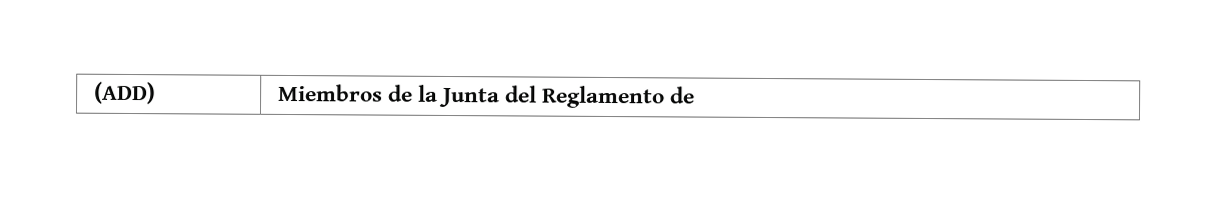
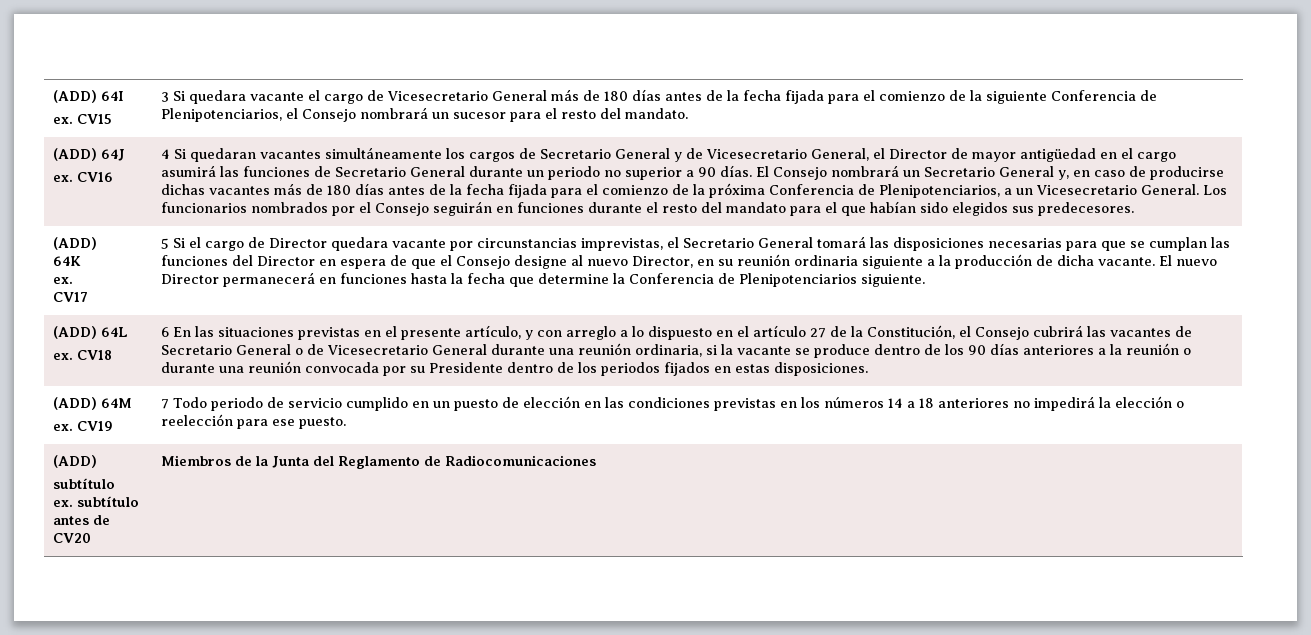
- (ADD) | Miembros de la Junta del Reglamento de
+ (ADD) 64I
+ ex. CV15 | 3 Si quedara vacante el cargo de Vicesecretario General más de 180 días antes de la fecha fijada para el comienzo de la siguiente Conferencia de Plenipotenciarios, el Consejo nombrará un sucesor para el resto del mandato.
+ (ADD) 64J
+ ex. CV16 | 4 Si quedaran vacantes simultáneamente los cargos de Secretario General y de Vicesecretario General, el Director de mayor antigüedad en el cargo asumirá las funciones de Secretario General durante un periodo no superior a 90 días. El Consejo nombrará un Secretario General y, en caso de producirse dichas vacantes más de 180 días antes de la fecha fijada para el comienzo de la próxima Conferencia de Plenipotenciarios, a un Vicesecretario General. Los funcionarios nombrados por el Consejo seguirán en funciones durante el resto del mandato para el que habían sido elegidos sus predecesores.
+ (ADD)
+ 64K
+ ex.
+ CV17 | 5 Si el cargo de Director quedara vacante por circunstancias imprevistas, el Secretario General tomará las disposiciones necesarias para que se cumplan las funciones del Director en espera de que el Consejo designe al nuevo Director, en su reunión ordinaria siguiente a la producción de dicha vacante. El nuevo Director permanecerá en funciones hasta la fecha que determine la Conferencia de Plenipotenciarios siguiente.
+ (ADD) 64L
+ ex. CV18 | 6 En las situaciones previstas en el presente artículo, y con arreglo a lo dispuesto en el artículo 27 de la Constitución, el Consejo cubrirá las vacantes de Secretario General o de Vicesecretario General durante una reunión ordinaria, si la vacante se produce dentro de los 90 días anteriores a la reunión o durante una reunión convocada por su Presidente dentro de los periodos fijados en estas disposiciones.
+ (ADD) 64M
+ ex. CV19 | 7 Todo periodo de servicio cumplido en un puesto de elección en las condiciones previstas en los números 14 a 18 anteriores no impedirá la elección o reelección para ese puesto.
+ (ADD)
+ subtítulo
+ ex. subtítulo antes de CV20 | Miembros de la Junta del Reglamento de Radiocomunicaciones

